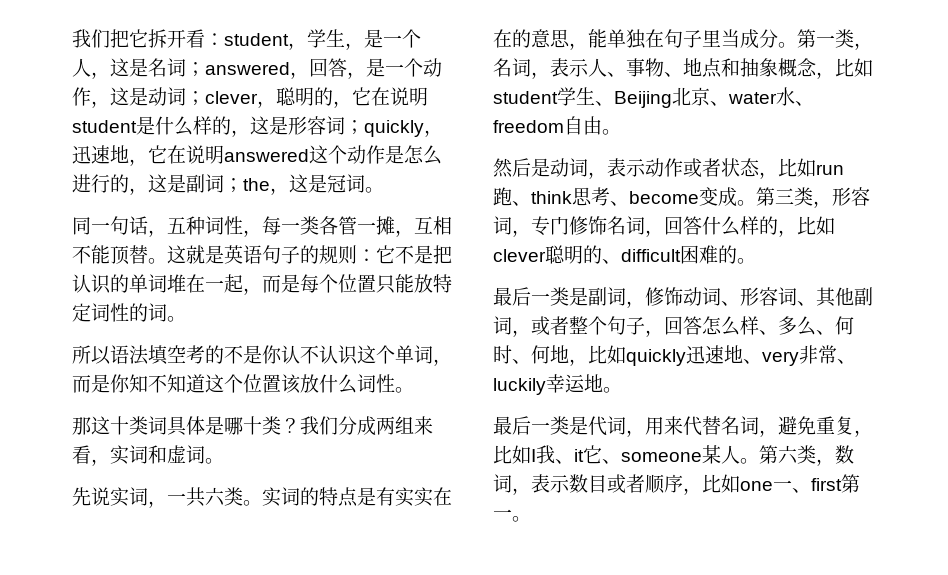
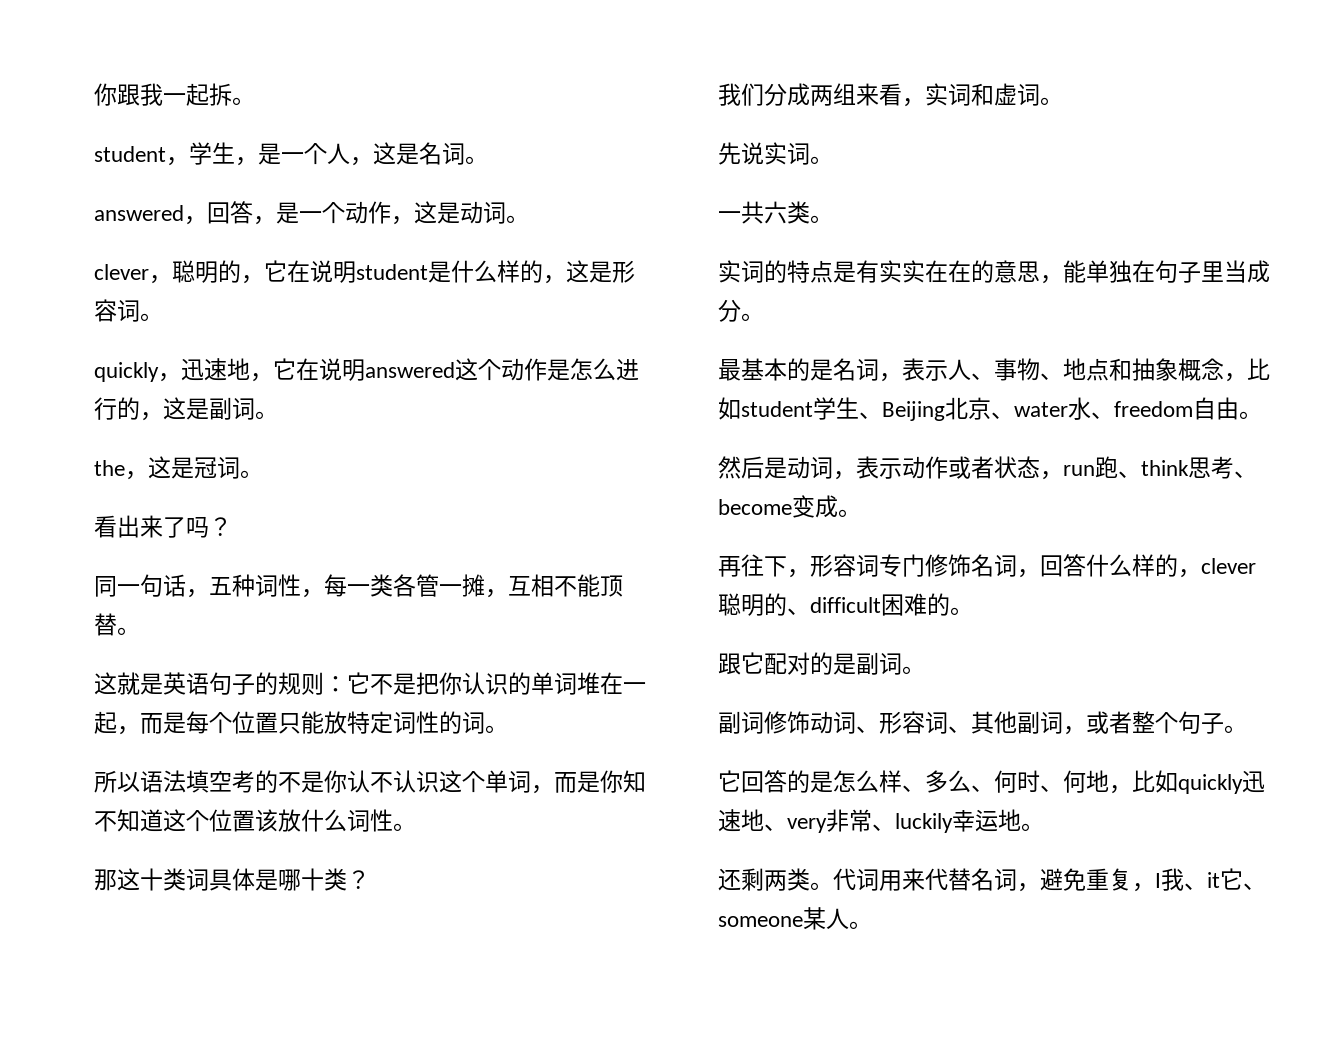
- 我们把它拆开看：student，学生，是一个人，这是名词；answered，回答，是一个动作，这是动词；clever，聪明的，它在说明student是什么样的，这是形容词；quickly，迅速地，它在说明answered这个动作是怎么进行的，这是副词；the，这是冠词。
+ 你跟我一起拆。
+ student，学生，是一个人，这是名词。
+ answered，回答，是一个动作，这是动词。
+ clever，聪明的，它在说明student是什么样的，这是形容词。
+ quickly，迅速地，它在说明answered这个动作是怎么进行的，这是副词。
+ the，这是冠词。
+ 看出来了吗？
- 同一句话，五种词性，每一类各管一摊，互相不能顶替。这就是英语句子的规则：它不是把认识的单词堆在一起，而是每个位置只能放特定词性的词。
+ 同一句话，五种词性，每一类各管一摊，互相不能顶替。
+ 这就是英语句子的规则：它不是把你认识的单词堆在一起，而是每个位置只能放特定词性的词。
- 那这十类词具体是哪十类？我们分成两组来看，实词和虚词。
+ 那这十类词具体是哪十类？
+ 我们分成两组来看，实词和虚词。
- 先说实词，一共六类。实词的特点是有实实在在的意思，能单独在句子里当成分。第一类，名词，表示人、事物、地点和抽象概念，比如student学生、Beijing北京、water水、freedom自由。
+ 先说实词。
+ 一共六类。
+ 实词的特点是有实实在在的意思，能单独在句子里当成分。
+ 最基本的是名词，表示人、事物、地点和抽象概念，比如student学生、Beijing北京、water水、freedom自由。
- 然后是动词，表示动作或者状态，比如run跑、think思考、become变成。第三类，形容词，专门修饰名词，回答什么样的，比如clever聪明的、difficult困难的。
+ 然后是动词，表示动作或者状态，run跑、think思考、become变成。
+ 再往下，形容词专门修饰名词，回答什么样的，clever聪明的、difficult困难的。
- 最后一类是副词，修饰动词、形容词、其他副词，或者整个句子，回答怎么样、多么、何时、何地，比如quickly迅速地、very非常、luckily幸运地。
+ 跟它配对的是副词。
+ 副词修饰动词、形容词、其他副词，或者整个句子。
+ 它回答的是怎么样、多么、何时、何地，比如quickly迅速地、very非常、luckily幸运地。
- 最后一类是代词，用来代替名词，避免重复，比如I我、it它、someone某人。第六类，数词，表示数目或者顺序，比如one一、first第一。
+ 还剩两类。代词用来代替名词，避免重复，I我、it它、someone某人。

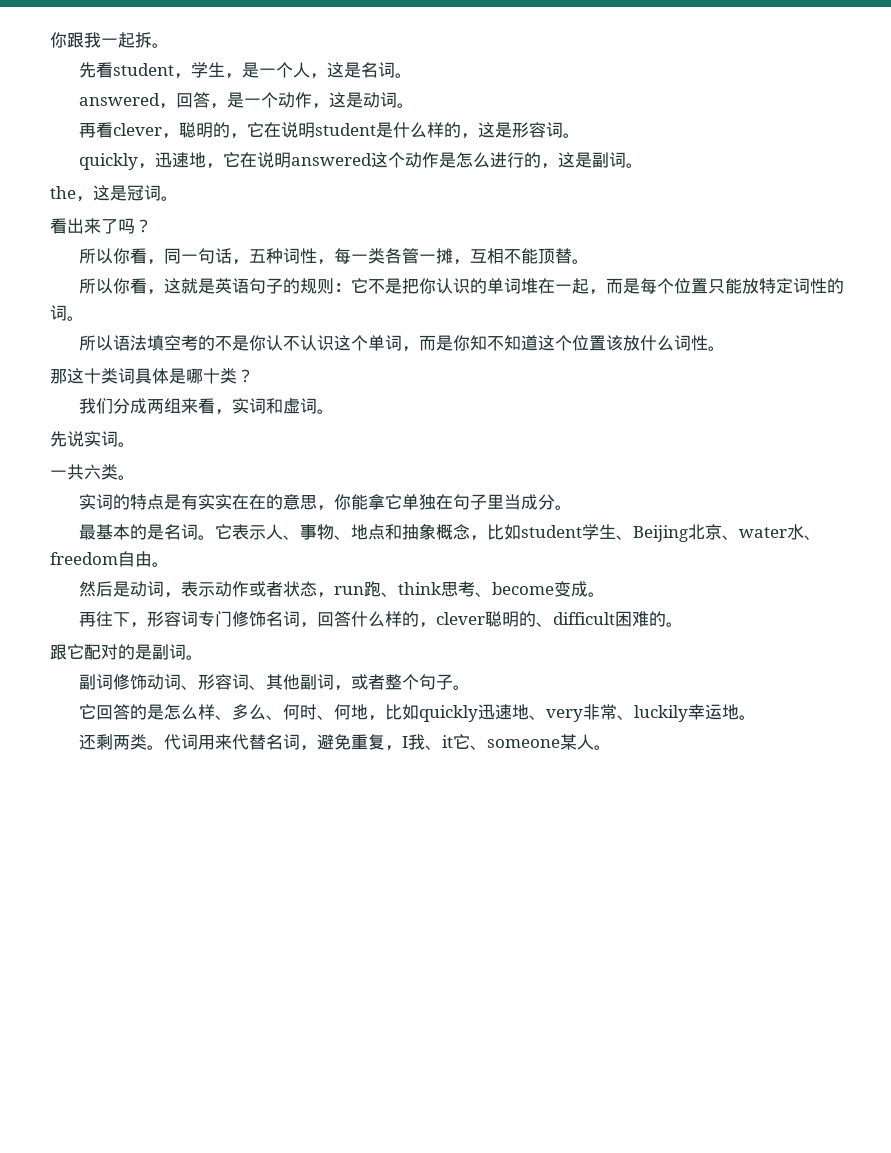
- student，学生，是一个人，这是名词。
+ 先看student，学生，是一个人，这是名词。
- clever，聪明的，它在说明student是什么样的，这是形容词。
+ 再看clever，聪明的，它在说明student是什么样的，这是形容词。
- 同一句话，五种词性，每一类各管一摊，互相不能顶替。
+ 所以你看，同一句话，五种词性，每一类各管一摊，互相不能顶替。
- 这就是英语句子的规则：它不是把你认识的单词堆在一起，而是每个位置只能放特定词性的词。
+ 所以你看，这就是英语句子的规则：它不是把你认识的单词堆在一起，而是每个位置只能放特定词性的词。
- 实词的特点是有实实在在的意思，能单独在句子里当成分。
+ 实词的特点是有实实在在的意思，你能拿它单独在句子里当成分。
- 最基本的是名词，表示人、事物、地点和抽象概念，比如student学生、Beijing北京、water水、freedom自由。
+ 最基本的是名词。它表示人、事物、地点和抽象概念，比如student学生、Beijing北京、water水、freedom自由。

